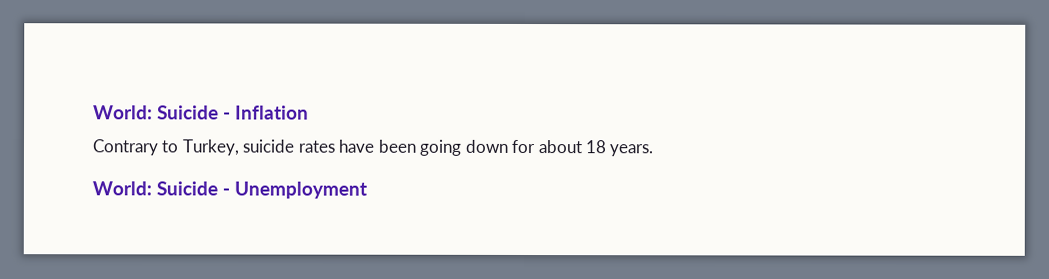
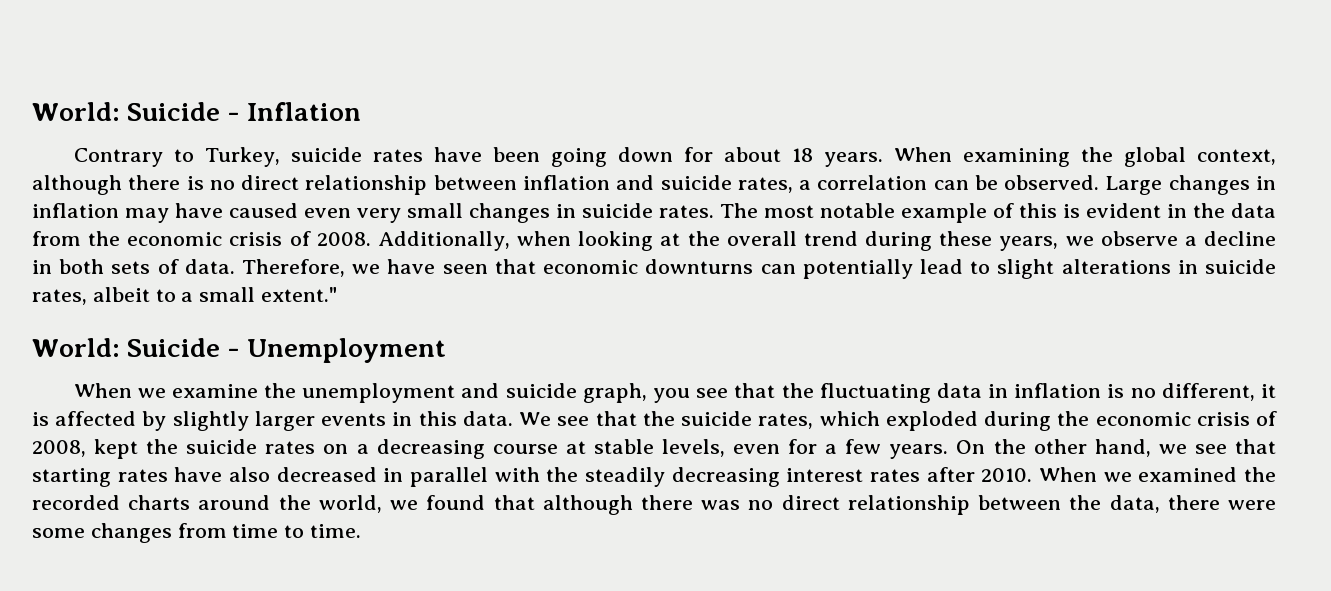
- Contrary to Turkey, suicide rates have been going down for about 18 years.
+ Contrary to Turkey, suicide rates have been going down for about 18 years. When examining the global context, although there is no direct relationship between inflation and suicide rates, a correlation can be observed. Large changes in inflation may have caused even very small changes in suicide rates. The most notable example of this is evident in the data from the economic crisis of 2008. Additionally, when looking at the overall trend during these years, we observe a decline in both sets of data. Therefore, we have seen that economic downturns can potentially lead to slight alterations in suicide rates, albeit to a small extent."
  World: Suicide - Unemployment
+ When we examine the unemployment and suicide graph, you see that the fluctuating data in inflation is no different, it is affected by slightly larger events in this data. We see that the suicide rates, which exploded during the economic crisis of 2008, kept the suicide rates on a decreasing course at stable levels, even for a few years. On the other hand, we see that starting rates have also decreased in parallel with the steadily decreasing interest rates after 2010. When we examined the recorded charts around the world, we found that although there was no direct relationship between the data, there were some changes from time to time.

